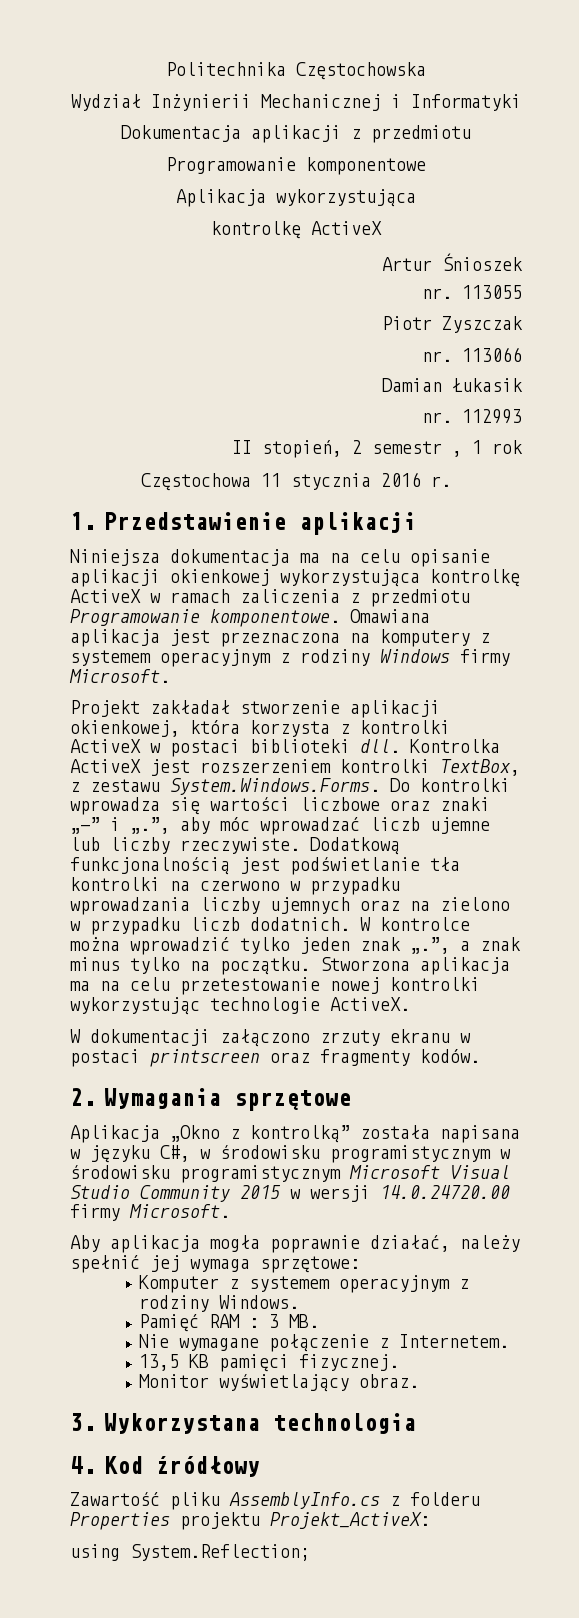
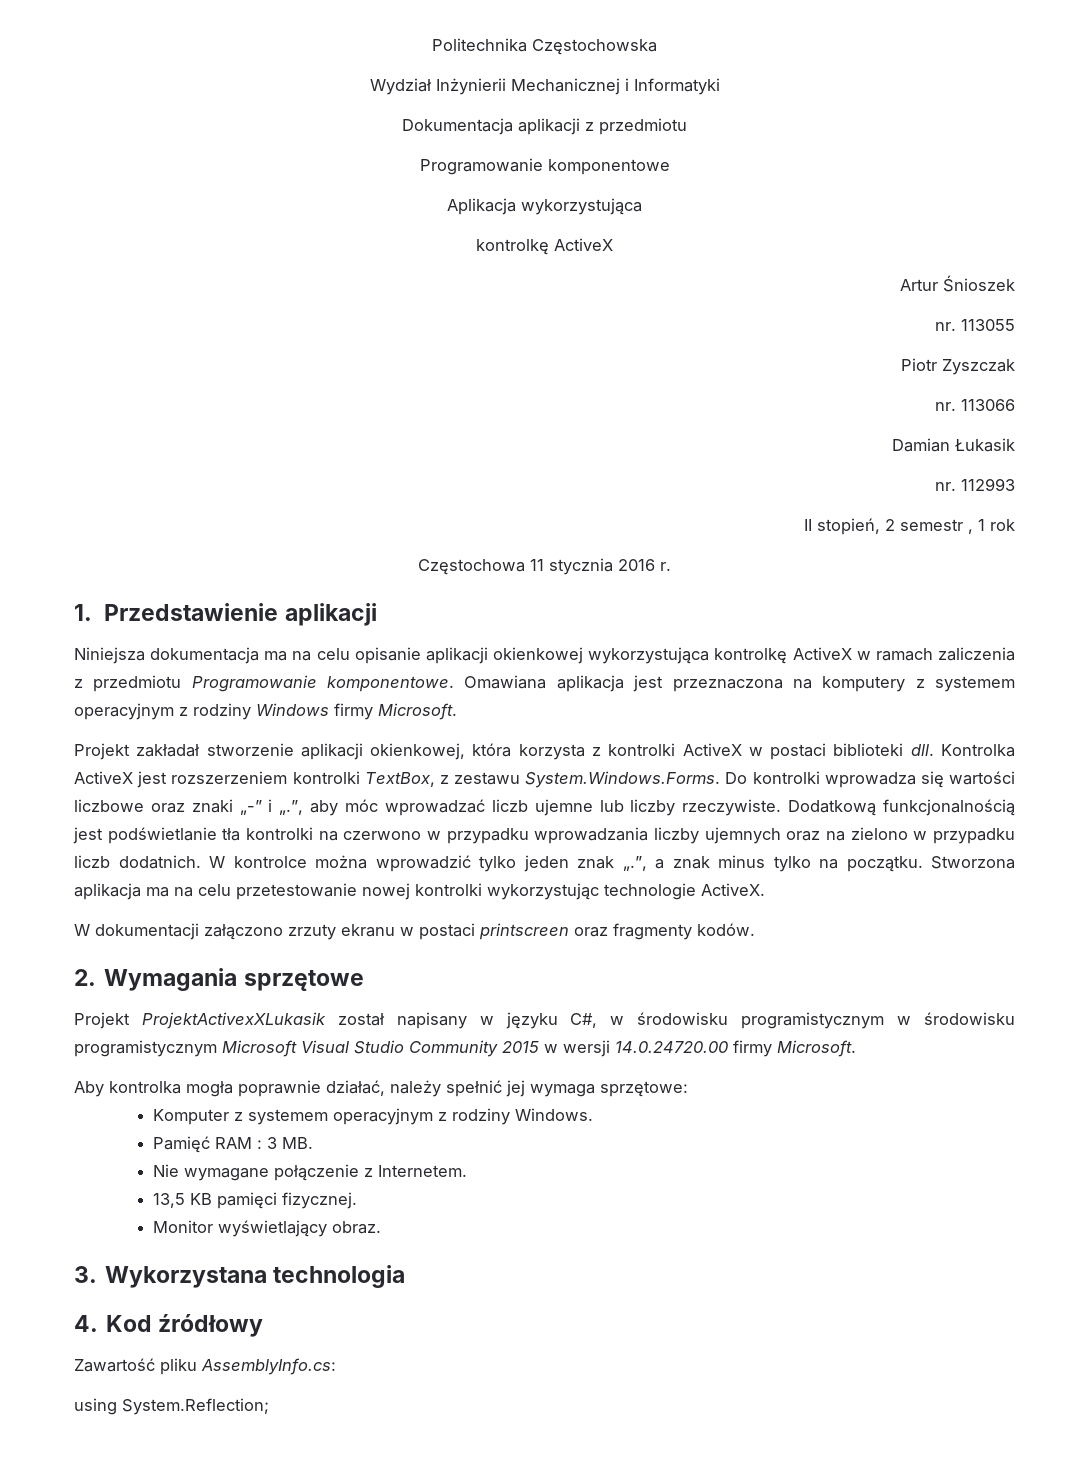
- Aplikacja „Okno z kontrolką” została napisana w języku C#, w środowisku programistycznym w środowisku programistycznym Microsoft Visual Studio Community 2015 w wersji 14.0.24720.00 firmy Microsoft.
+ Projekt ProjektActivexXLukasik został napisany w języku C#, w środowisku programistycznym w środowisku programistycznym Microsoft Visual Studio Community 2015 w wersji 14.0.24720.00 firmy Microsoft.
- Aby aplikacja mogła poprawnie działać, należy spełnić jej wymaga sprzętowe:
+ Aby kontrolka mogła poprawnie działać, należy spełnić jej wymaga sprzętowe:
- Zawartość pliku AssemblyInfo.cs z folderu Properties projektu Projekt_ActiveX:
+ Zawartość pliku AssemblyInfo.cs:

